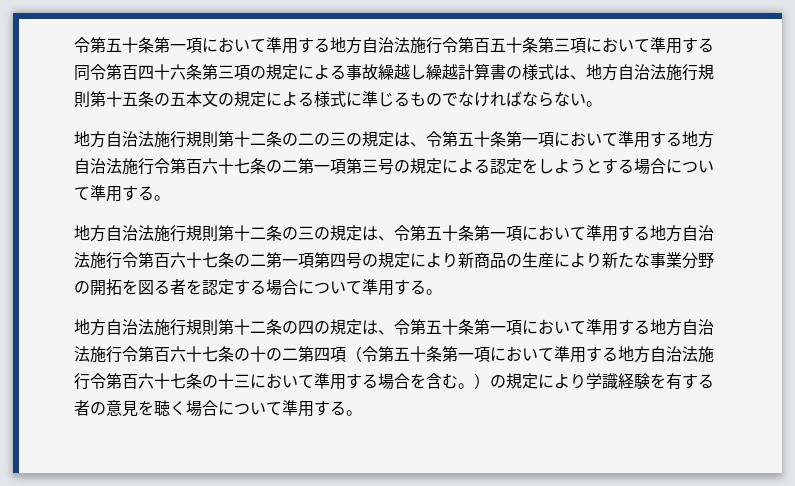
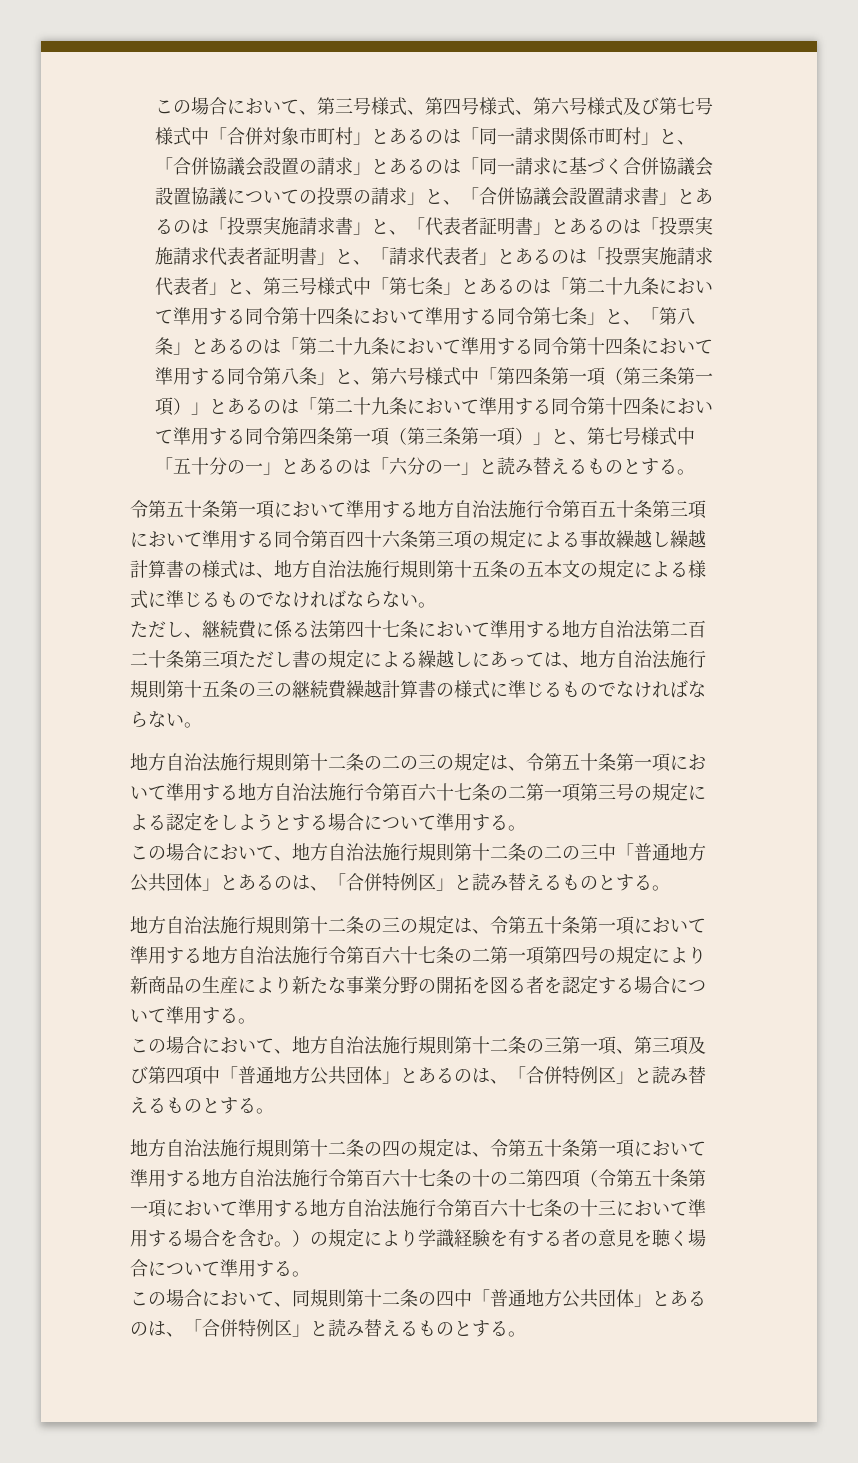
+ この場合において、第三号様式、第四号様式、第六号様式及び第七号様式中「合併対象市町村」とあるのは「同一請求関係市町村」と、「合併協議会設置の請求」とあるのは「同一請求に基づく合併協議会設置協議についての投票の請求」と、「合併協議会設置請求書」とあるのは「投票実施請求書」と、「代表者証明書」とあるのは「投票実施請求代表者証明書」と、「請求代表者」とあるのは「投票実施請求代表者」と、第三号様式中「第七条」とあるのは「第二十九条において準用する同令第十四条において準用する同令第七条」と、「第八条」とあるのは「第二十九条において準用する同令第十四条において準用する同令第八条」と、第六号様式中「第四条第一項（第三条第一項）」とあるのは「第二十九条において準用する同令第十四条において準用する同令第四条第一項（第三条第一項）」と、第七号様式中「五十分の一」とあるのは「六分の一」と読み替えるものとする。
+ ただし、継続費に係る法第四十七条において準用する地方自治法第二百二十条第三項ただし書の規定による繰越しにあっては、地方自治法施行規則第十五条の三の継続費繰越計算書の様式に準じるものでなければならない。
+ この場合において、地方自治法施行規則第十二条の二の三中「普通地方公共団体」とあるのは、「合併特例区」と読み替えるものとする。
+ この場合において、地方自治法施行規則第十二条の三第一項、第三項及び第四項中「普通地方公共団体」とあるのは、「合併特例区」と読み替えるものとする。
+ この場合において、同規則第十二条の四中「普通地方公共団体」とあるのは、「合併特例区」と読み替えるものとする。

